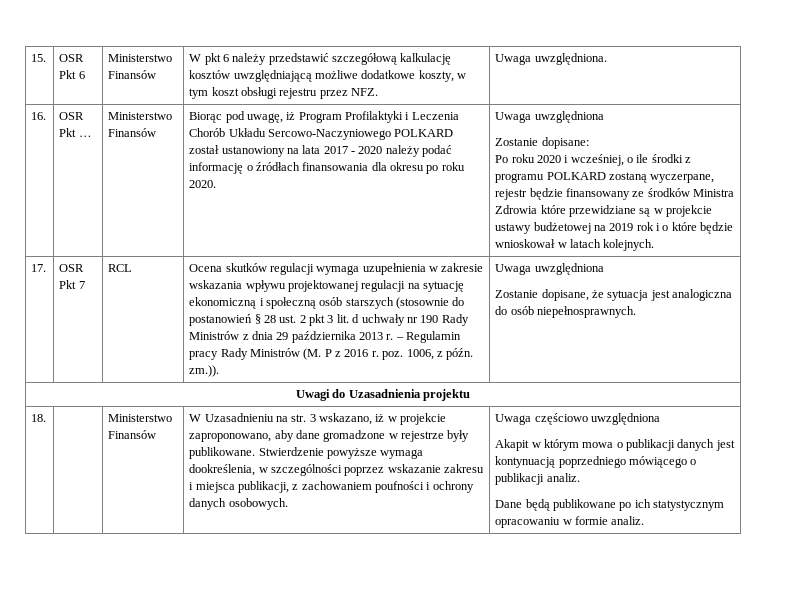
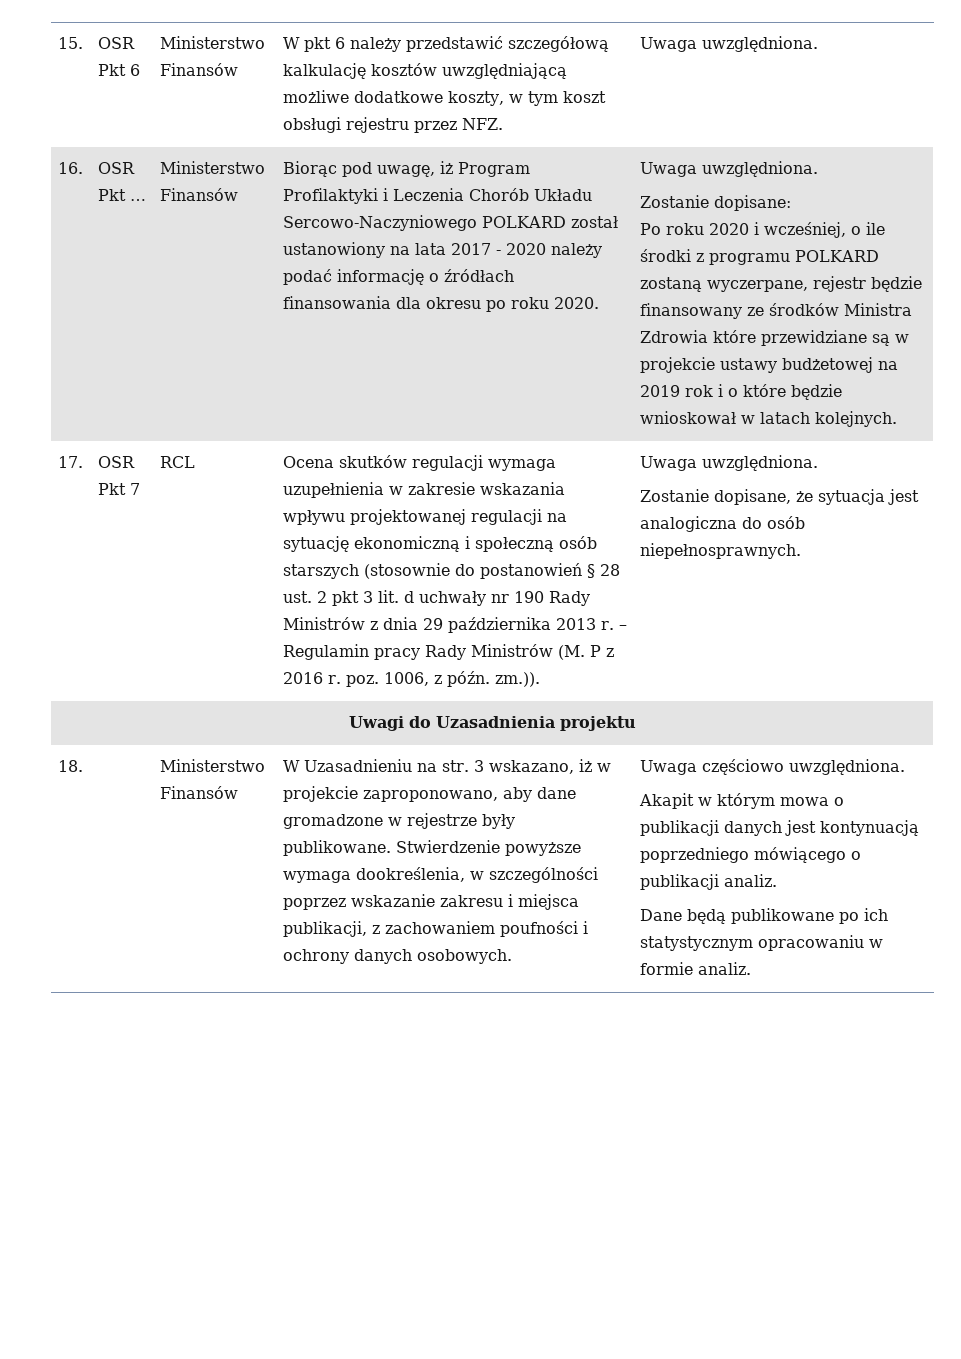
- Biorąc pod uwagę, iż Program Profilaktyki i Leczenia Chorób Układu Sercowo-Naczyniowego POLKARD został ustanowiony na lata 2017 - 2020 należy podać informację o źródłach finansowania dla okresu po roku 2020. | Uwaga uwzględniona
+ Biorąc pod uwagę, iż Program Profilaktyki i Leczenia Chorób Układu Sercowo-Naczyniowego POLKARD został ustanowiony na lata 2017 - 2020 należy podać informację o źródłach finansowania dla okresu po roku 2020. | Uwaga uwzględniona.
- – Regulamin pracy Rady Ministrów (M. P z 2016 r. poz. 1006, z późn. zm.)). | Uwaga uwzględniona
+ – Regulamin pracy Rady Ministrów (M. P z 2016 r. poz. 1006, z późn. zm.)). | Uwaga uwzględniona.
- Uwaga częściowo uwzględniona
+ Uwaga częściowo uwzględniona.

